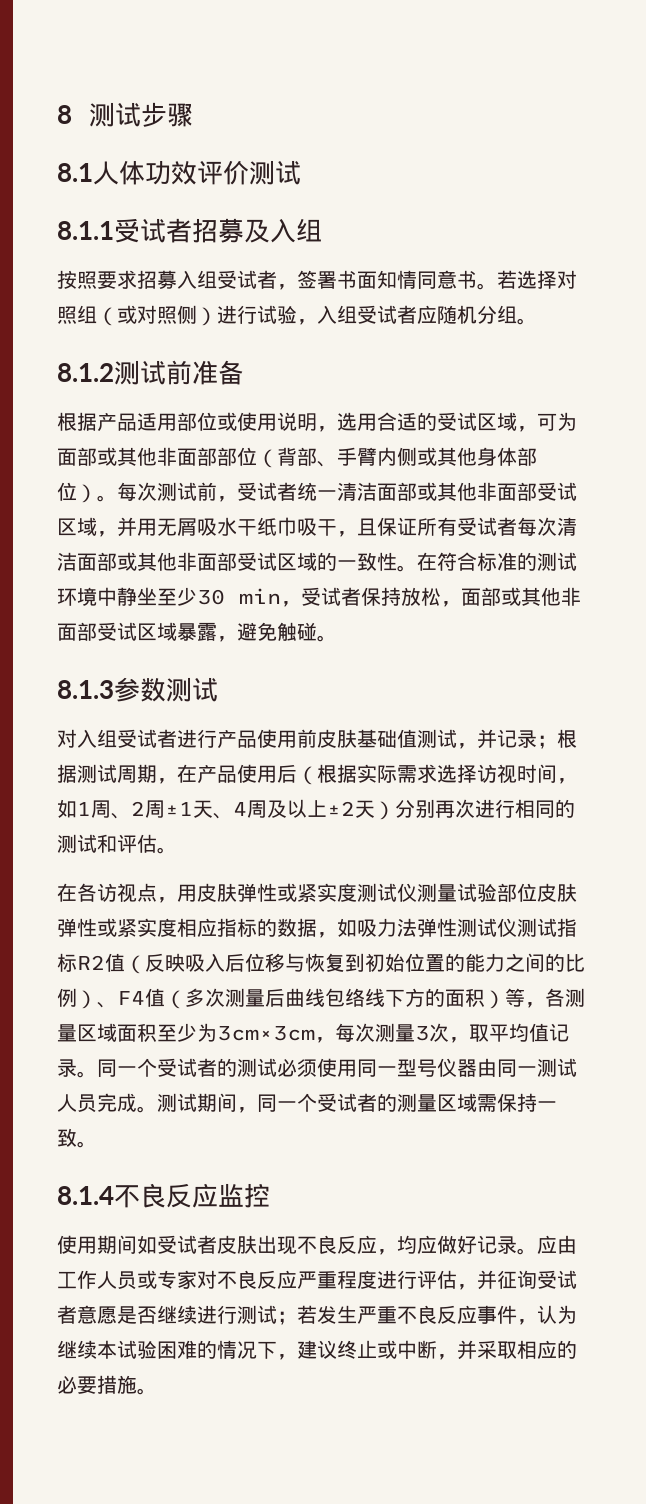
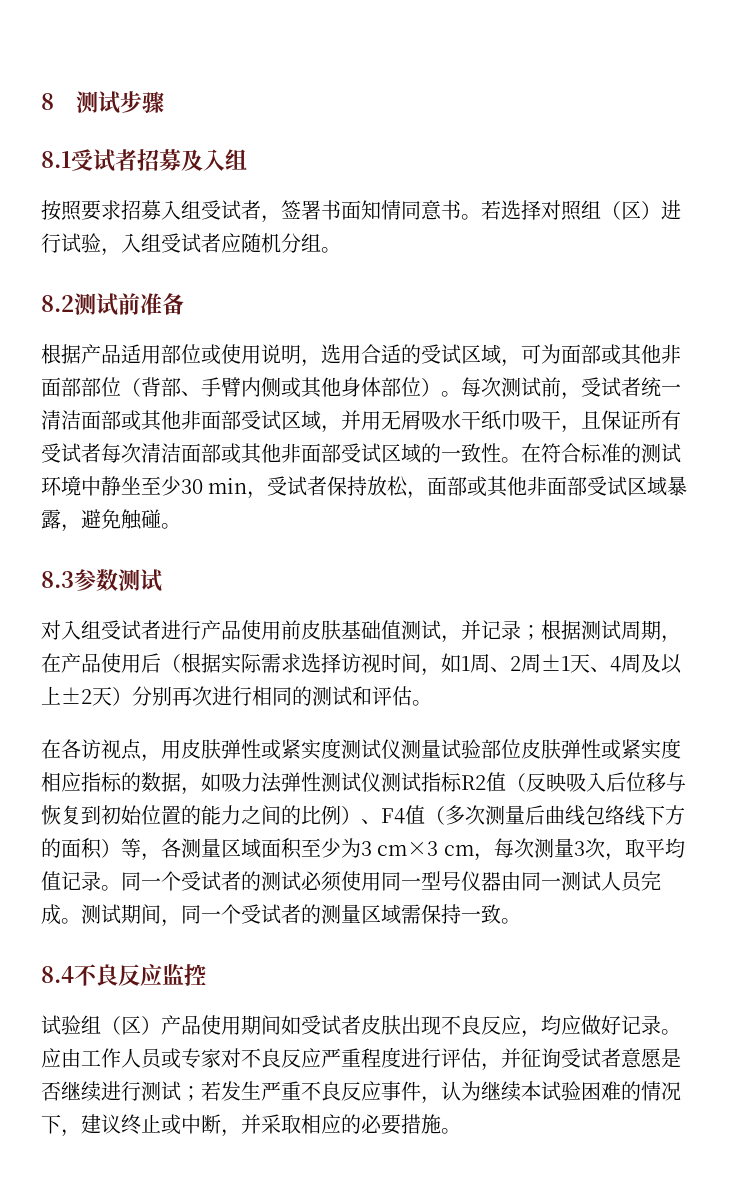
- 8.1人体功效评价测试
- 8.1.1受试者招募及入组
+ 8.1受试者招募及入组
- 若选择对照组（或对照侧）进行试验，入组受试者应随机分组。
+ 若选择对照组（区）进行试验，入组受试者应随机分组。
- 8.1.2测试前准备
+ 8.2测试前准备
- 8.1.3参数测试
+ 8.3参数测试
- 在各访视点，用皮肤弹性或紧实度测试仪测量试验部位皮肤弹性或紧实度相应指标的数据，如吸力法弹性测试仪测试指标R2值（反映吸入后位移与恢复到初始位置的能力之间的比例）、F4值（多次测量后曲线包络线下方的面积）等，各测量区域面积至少为3cm×3cm，每次测量3次，取平均值记录。
+ 在各访视点，用皮肤弹性或紧实度测试仪测量试验部位皮肤弹性或紧实度相应指标的数据，如吸力法弹性测试仪测试指标R2值（反映吸入后位移与恢复到初始位置的能力之间的比例）、F4值（多次测量后曲线包络线下方的面积）等，各测量区域面积至少为3 cm×3 cm，每次测量3次，取平均值记录。
- 8.1.4不良反应监控
+ 8.4不良反应监控
- 使用期间如受试者皮肤出现不良反应，均应做好记录。
+ 试验组（区）产品使用期间如受试者皮肤出现不良反应，均应做好记录。

